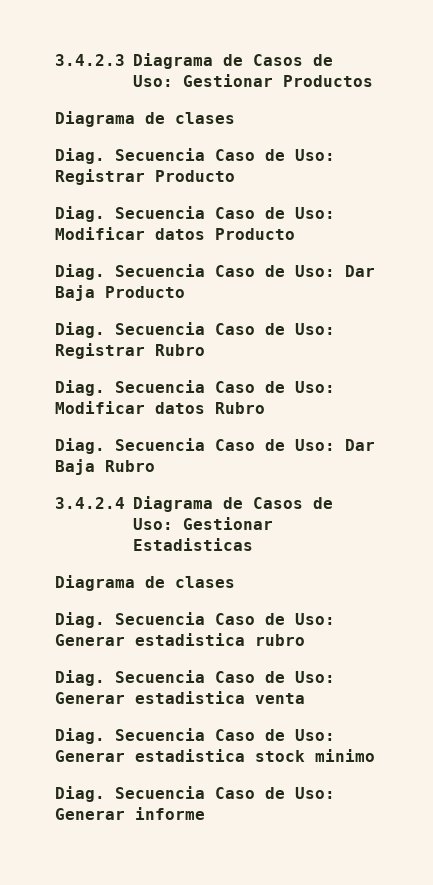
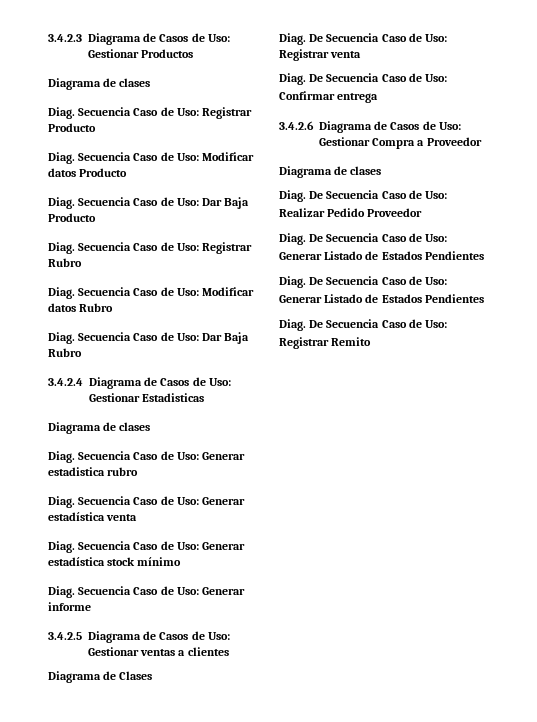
- Secuencia Caso de Uso: Generar estadistica venta
+ Secuencia Caso de Uso: Generar estadística venta
- Secuencia Caso de Uso: Generar estadistica stock minimo
+ Secuencia Caso de Uso: Generar estadística stock mínimo
+ 3.4.2.5 Diagrama de Casos de Uso: Gestionar ventas a clientes
+ Diagrama de Clases
+ Diag. De Secuencia Caso de Uso: Registrar venta
+ Diag. De Secuencia Caso de Uso: Confirmar entrega
+ 3.4.2.6 Diagrama de Casos de Uso: Gestionar Compra a Proveedor
+ Diagrama de clases
+ Diag. De Secuencia Caso de Uso: Realizar Pedido Proveedor
+ Diag. De Secuencia Caso de Uso: Generar Listado de Estados Pendientes
+ Diag. De Secuencia Caso de Uso: Generar Listado de Estados Pendientes
+ Diag. De Secuencia Caso de Uso: Registrar Remito

